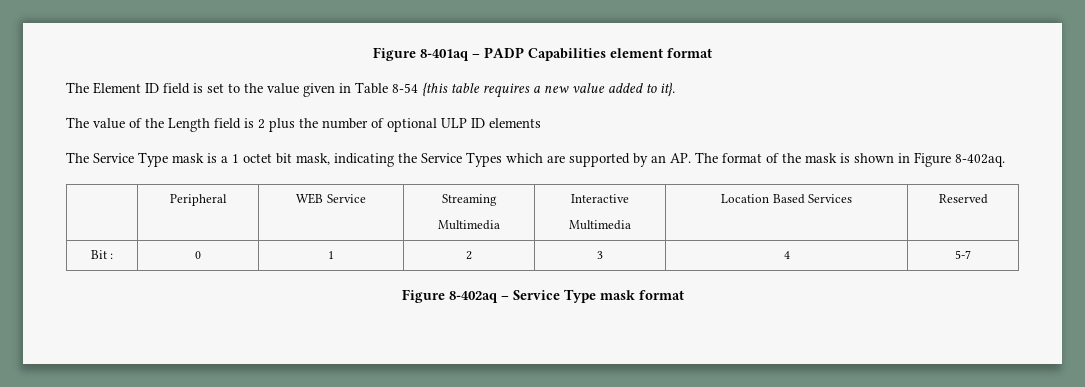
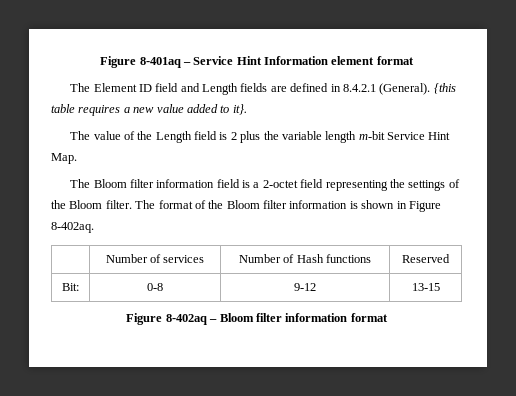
- Figure 8-401aq – PADP Capabilities element format
+ Figure 8-401aq – Service Hint Information element format
- The Element ID field is set to the value given in Table 8-54 {this table requires a new value added to it}.
+ The Element ID field and Length fields are defined in 8.4.2.1 (General). {this table requires a new value added to it}.
- The value of the Length field is 2 plus the number of optional ULP ID elements
- The Service Type mask is a 1 octet bit mask, indicating the Service Types which are supported by an AP. The format of the mask is shown in Figure 8-402aq.
+ The value of the Length field is 2 plus the variable length m-bit Service Hint Map.
+ The Bloom filter information field is a 2-octet field representing the settings of the Bloom filter. The format of the Bloom filter information is shown in Figure 8-402aq.
- | Peripheral | WEB Service | Streaming
- Multimedia | Interactive
- Multimedia | Location Based Services | Reserved
- Bit : | 0 | 1 | 2 | 3 | 4 | 5-7
+ | Number of services | Number of Hash functions | Reserved
+ Bit: | 0-8 | 9-12 | 13-15
- Figure 8-402aq – Service Type mask format
+ Figure 8-402aq – Bloom filter information format

